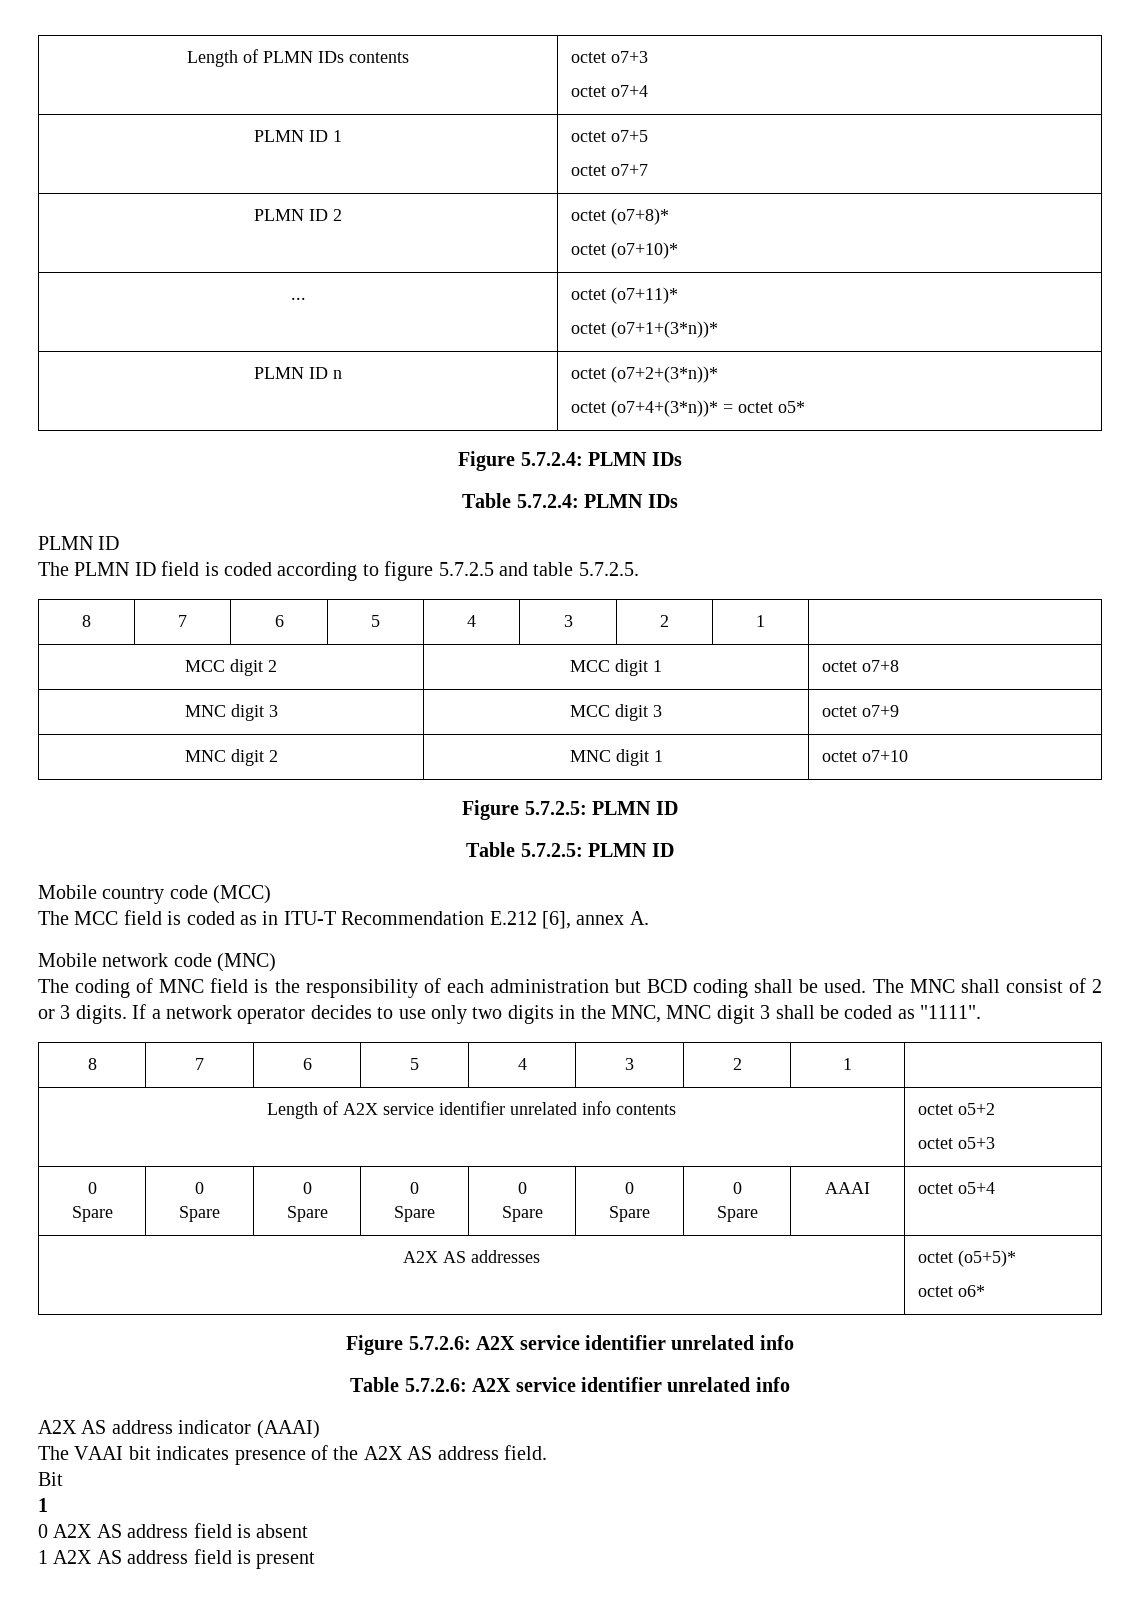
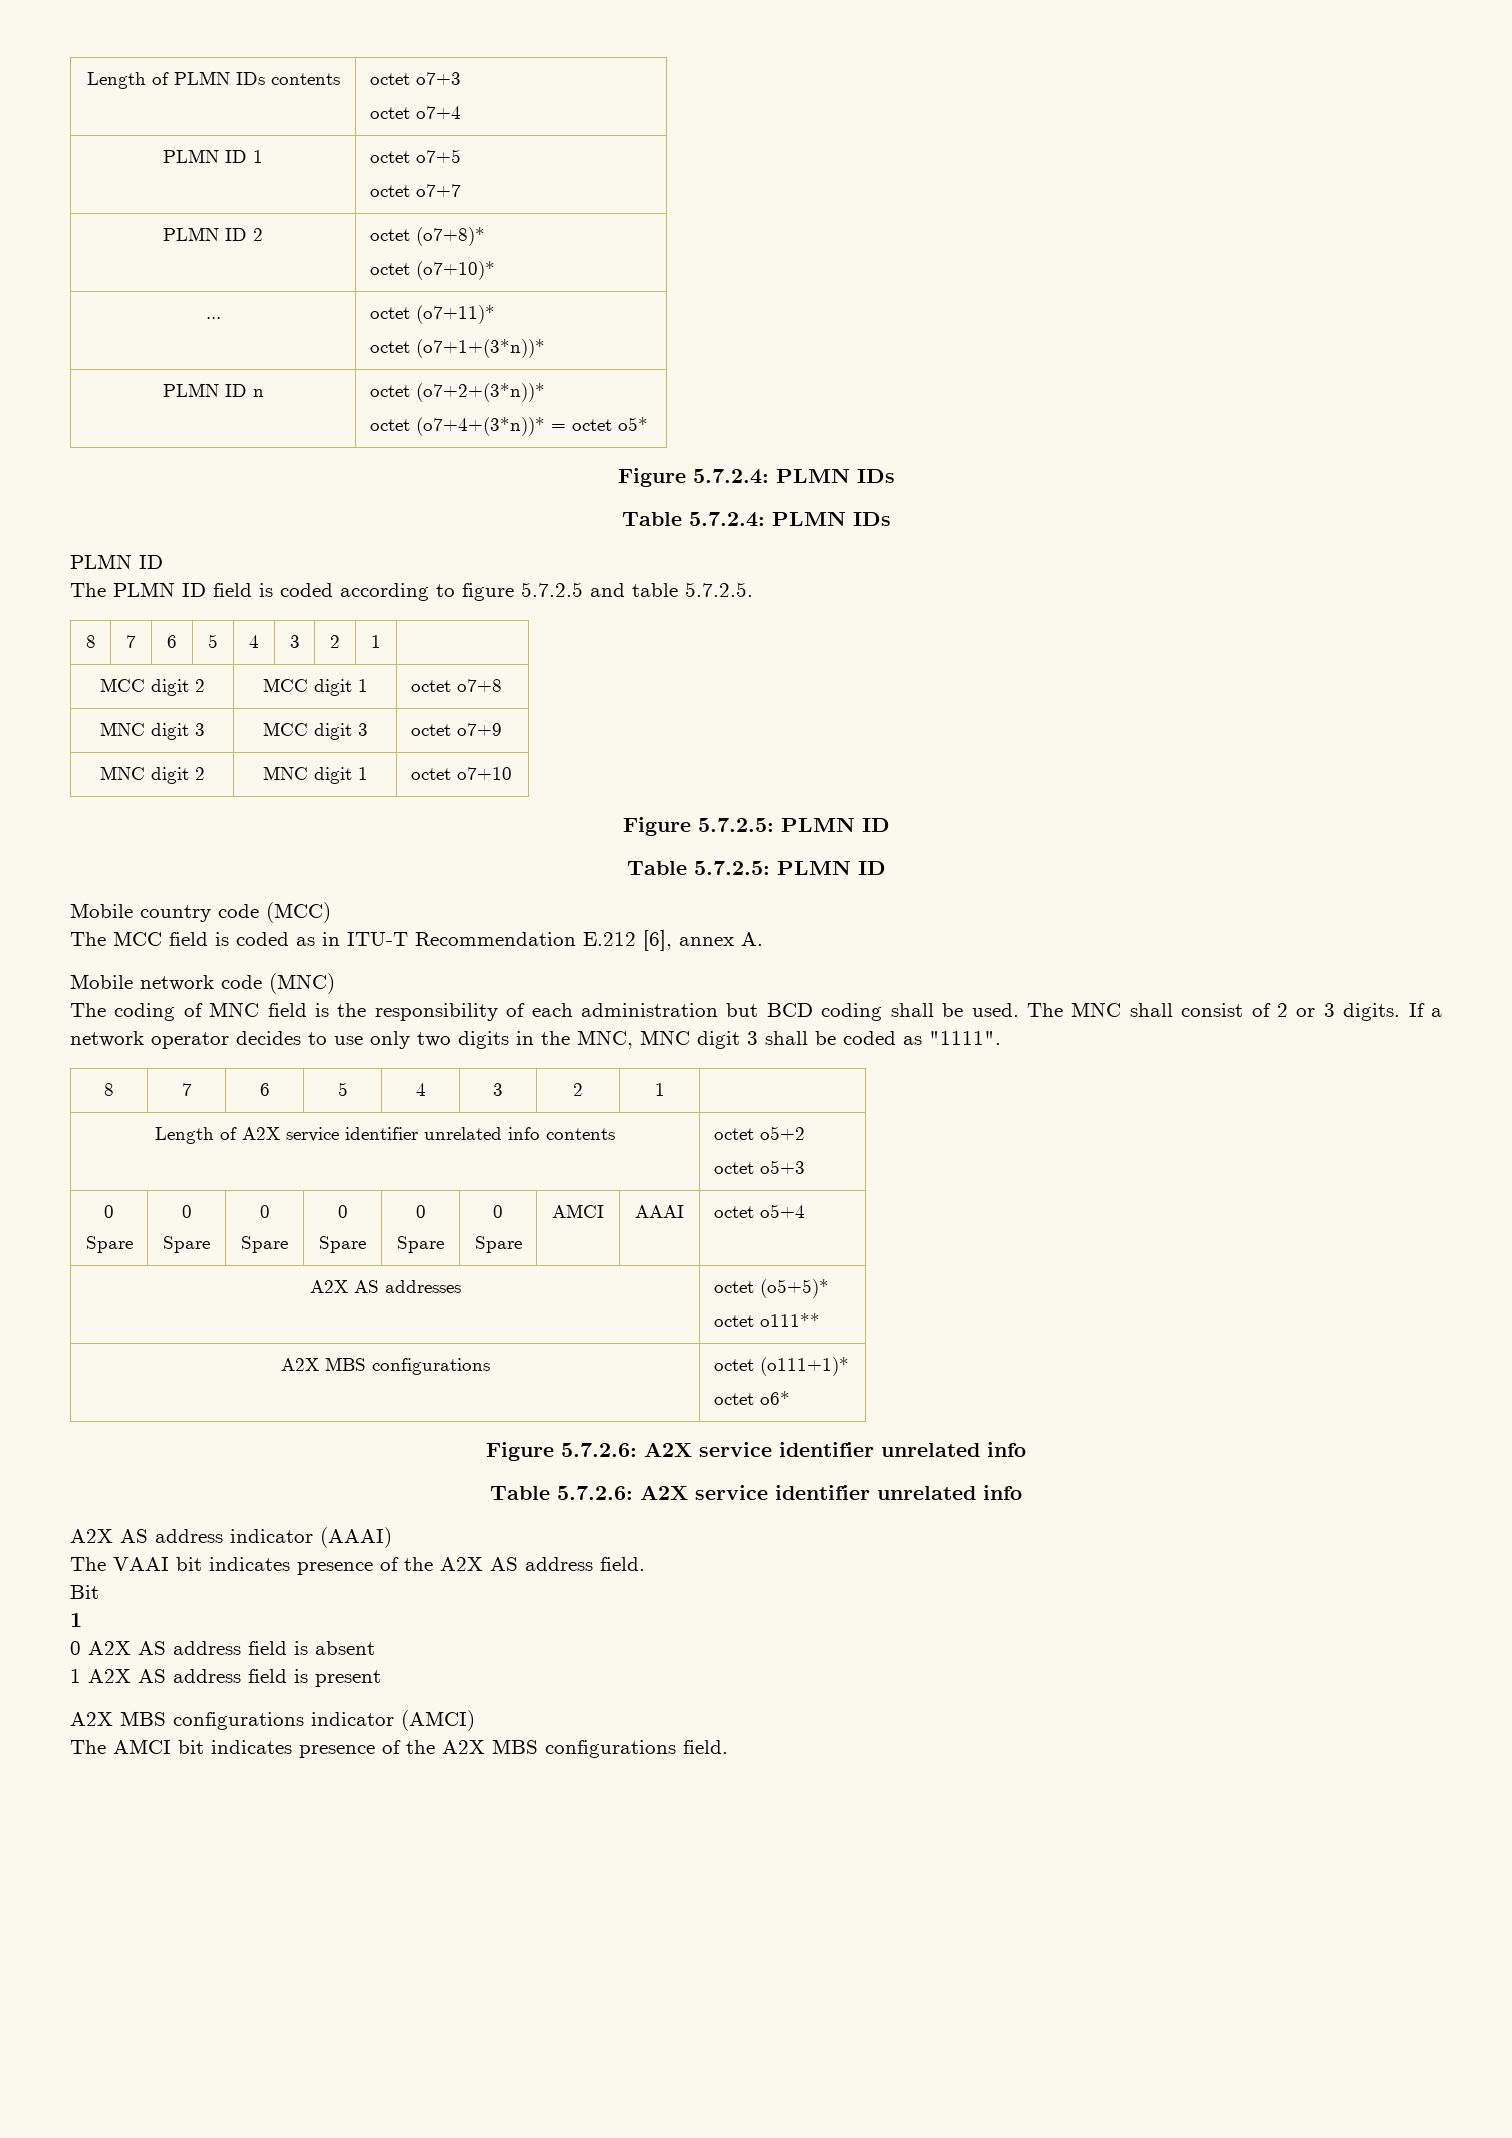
  Length of A2X service identifier unrelated info contents | octet o5+2
  octet o5+3
  0
  Spare | 0
  Spare | 0
  Spare | 0
  Spare | 0
  Spare | 0
- Spare | 0
- Spare | AAAI | octet o5+4
+ Spare | AMCI | AAAI | octet o5+4
  A2X AS addresses | octet (o5+5)*
+ octet o111**
+ A2X MBS configurations | octet (o111+1)*
+ A2X MBS configurations indicator (AMCI)
+ The AMCI bit indicates presence of the A2X MBS configurations field.

